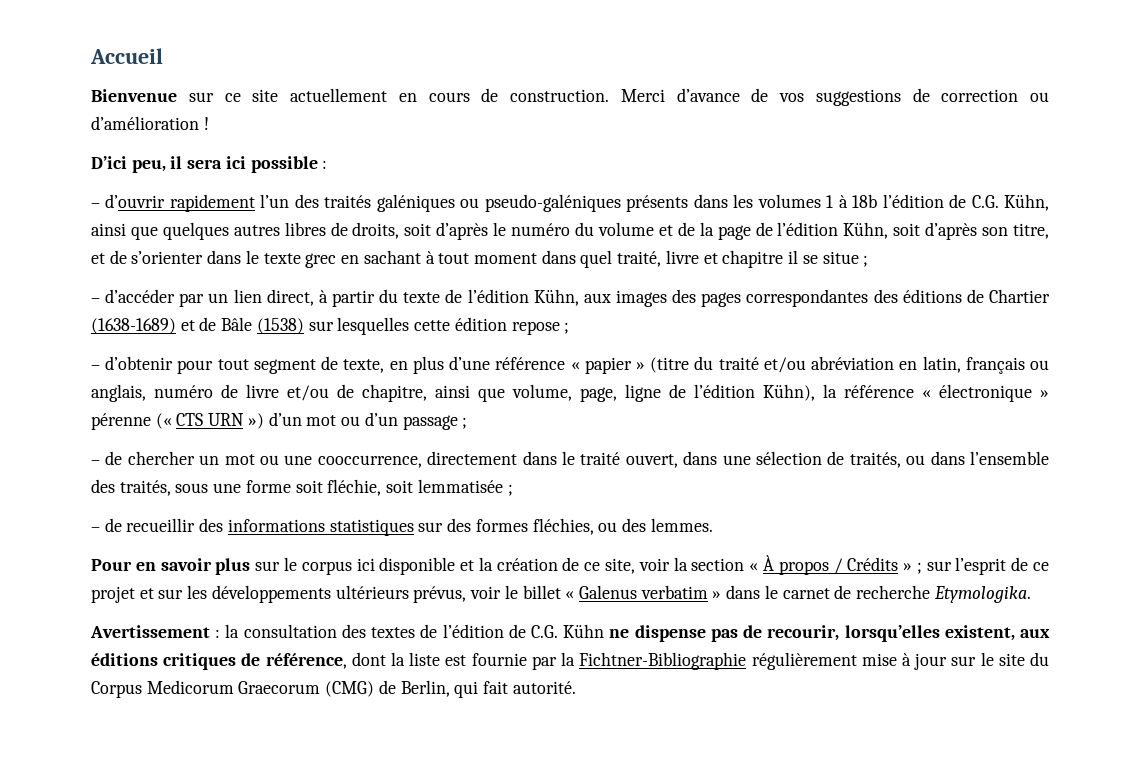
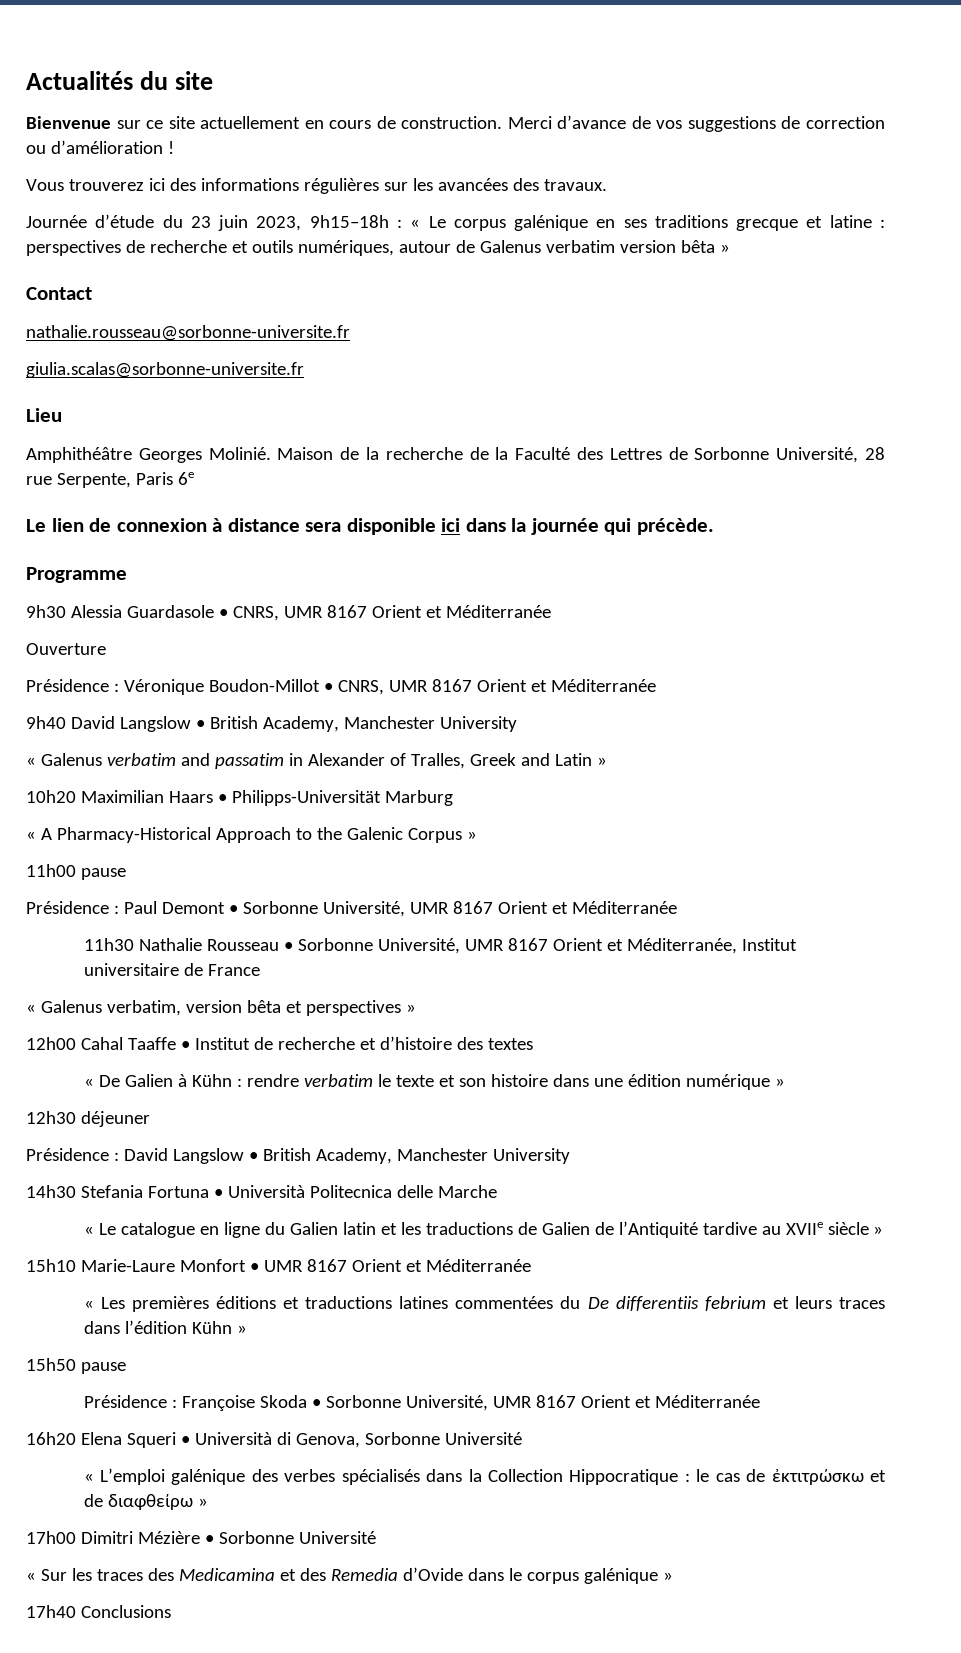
- Accueil
+ Actualités du site
- D’ici peu, il sera ici possible :
- – d’ouvrir rapidement l’un des traités galéniques ou pseudo-galéniques présents dans les volumes 1 à 18b l’édition de C.G. Kühn, ainsi que quelques autres libres de droits, soit d’après le numéro du volume et de la page de l’édition Kühn, soit d’après son titre, et de s’orienter dans le texte grec en sachant à tout moment dans quel traité, livre et chapitre il se situe ;
- – d’accéder par un lien direct, à partir du texte de l’édition Kühn, aux images des pages correspondantes des éditions de Chartier (1638-1689) et de Bâle (1538) sur lesquelles cette édition repose ;
- – d’obtenir pour tout segment de texte, en plus d’une référence « papier » (titre du traité et/ou abréviation en latin, français ou anglais, numéro de livre et/ou de chapitre, ainsi que volume, page, ligne de l’édition Kühn), la référence « électronique » pérenne (« CTS URN ») d’un mot ou d’un passage ;
- – de chercher un mot ou une cooccurrence, directement dans le traité ouvert, dans une sélection de traités, ou dans l’ensemble des traités, sous une forme soit fléchie, soit lemmatisée ;
- – de recueillir des informations statistiques sur des formes fléchies, ou des lemmes.
- Pour en savoir plus sur le corpus ici disponible et la création de ce site, voir la section « À propos / Crédits » ; sur l’esprit de ce projet et sur les développements ultérieurs prévus, voir le billet « Galenus verbatim » dans le carnet de recherche Etymologika.
- Avertissement : la consultation des textes de l’édition de C.G. Kühn ne dispense pas de recourir, lorsqu’elles existent, aux éditions critiques de référence, dont la liste est fournie par la Fichtner-Bibliographie régulièrement mise à jour sur le site du Corpus Medicorum Graecorum (CMG) de Berlin, qui fait autorité.
+ Vous trouverez ici des informations régulières sur les avancées des travaux.
+ Journée d’étude du 23 juin 2023, 9h15–18h : « Le corpus galénique en ses traditions grecque et latine : perspectives de recherche et outils numériques, autour de Galenus verbatim version bêta »
+ Contact
+ nathalie.rousseau@sorbonne-universite.fr
+ giulia.scalas@sorbonne-universite.fr
+ Lieu
+ Amphithéâtre Georges Molinié. Maison de la recherche de la Faculté des Lettres de Sorbonne Université, 28 rue Serpente, Paris 6e
+ Le lien de connexion à distance sera disponible ici dans la journée qui précède.
+ Programme
+ 9h30 Alessia Guardasole • CNRS, UMR 8167 Orient et Méditerranée
+ Ouverture
+ Présidence : Véronique Boudon-Millot • CNRS, UMR 8167 Orient et Méditerranée
+ 9h40 David Langslow • British Academy, Manchester University
+ « Galenus verbatim and passatim in Alexander of Tralles, Greek and Latin »
+ 10h20 Maximilian Haars • Philipps-Universität Marburg
+ « A Pharmacy-Historical Approach to the Galenic Corpus »
+ 11h00 pause
+ Présidence : Paul Demont • Sorbonne Université, UMR 8167 Orient et Méditerranée
+ 11h30 Nathalie Rousseau • Sorbonne Université, UMR 8167 Orient et Méditerranée, Institut universitaire de France
+ « Galenus verbatim, version bêta et perspectives »
+ 12h00 Cahal Taaffe • Institut de recherche et d’histoire des textes
+ « De Galien à Kühn : rendre verbatim le texte et son histoire dans une édition numérique »
+ 12h30 déjeuner
+ Présidence : David Langslow • British Academy, Manchester University
+ 14h30 Stefania Fortuna • Università Politecnica delle Marche
+ « Le catalogue en ligne du Galien latin et les traductions de Galien de l’Antiquité tardive au XVIIe siècle »
+ 15h10 Marie-Laure Monfort • UMR 8167 Orient et Méditerranée
+ « Les premières éditions et traductions latines commentées du De differentiis febrium et leurs traces dans l’édition Kühn »
+ 15h50 pause
+ Présidence : Françoise Skoda • Sorbonne Université, UMR 8167 Orient et Méditerranée
+ 16h20 Elena Squeri • Università di Genova, Sorbonne Université
+ « L’emploi galénique des verbes spécialisés dans la Collection Hippocratique : le cas de ἐκτιτρώσκω et de διαφθείρω »
+ 17h00 Dimitri Mézière • Sorbonne Université
+ « Sur les traces des Medicamina et des Remedia d’Ovide dans le corpus galénique »
+ 17h40 Conclusions

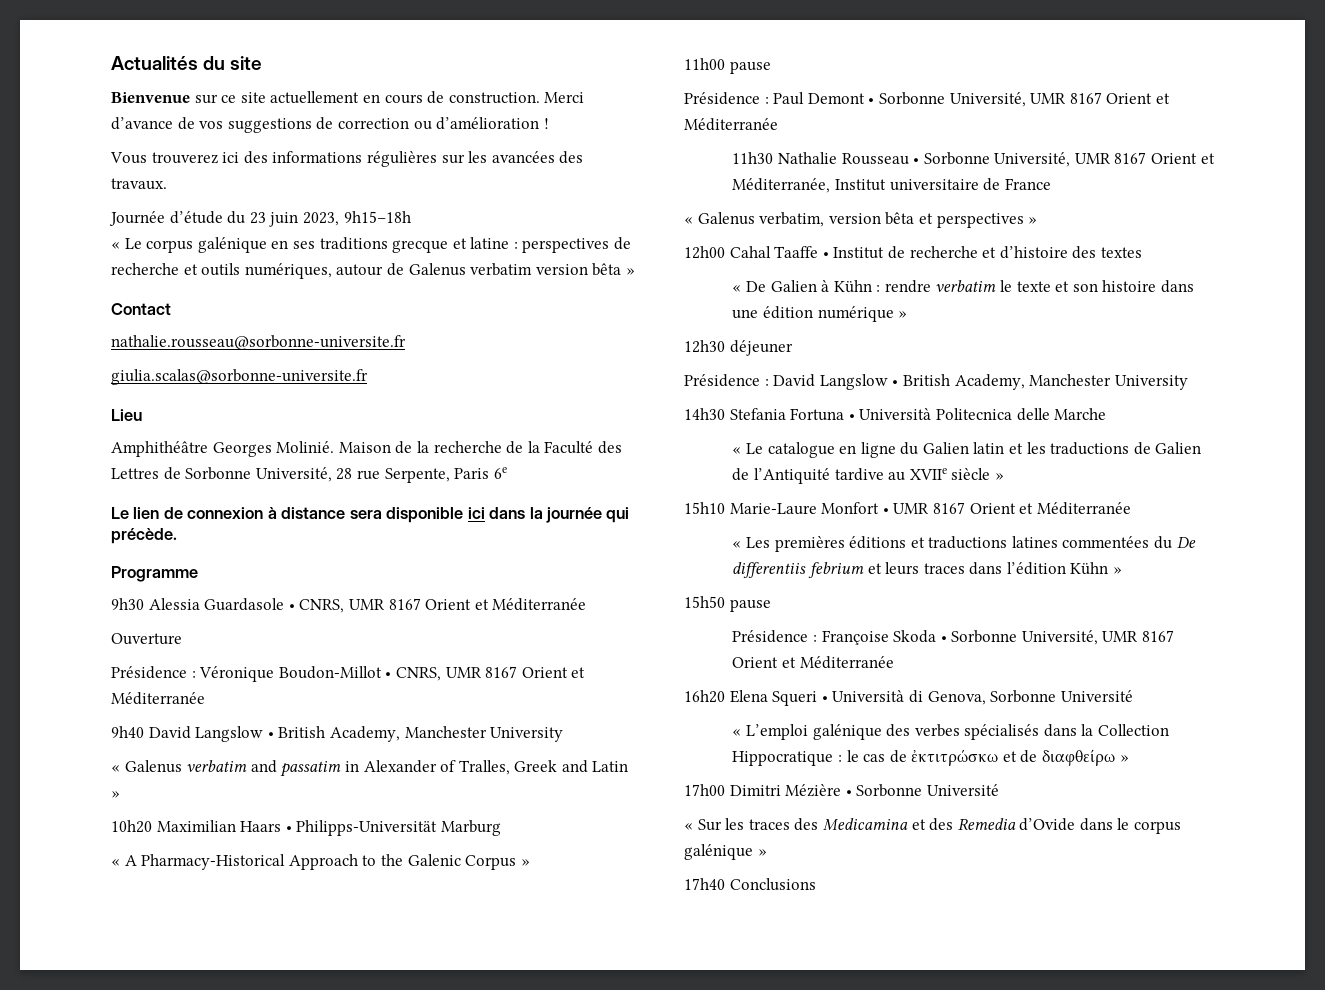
- Journée d’étude du 23 juin 2023, 9h15–18h : « Le corpus galénique en ses traditions grecque et latine : perspectives de recherche et outils numériques, autour de Galenus verbatim version bêta »
+ Journée d’étude du 23 juin 2023, 9h15–18h
+ « Le corpus galénique en ses traditions grecque et latine : perspectives de recherche et outils numériques, autour de Galenus verbatim version bêta »

